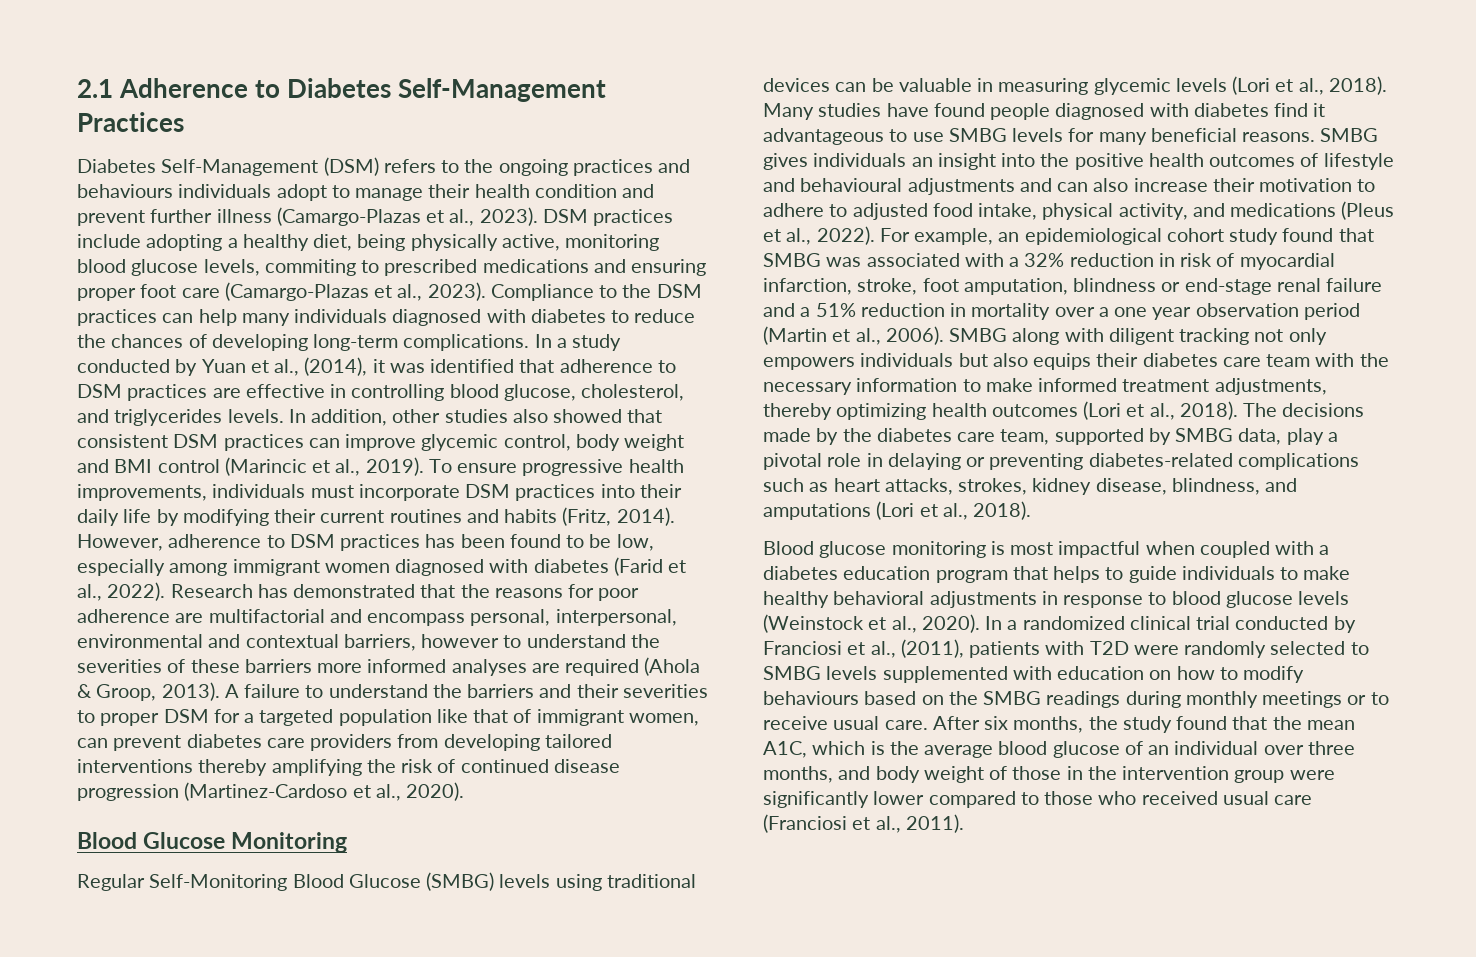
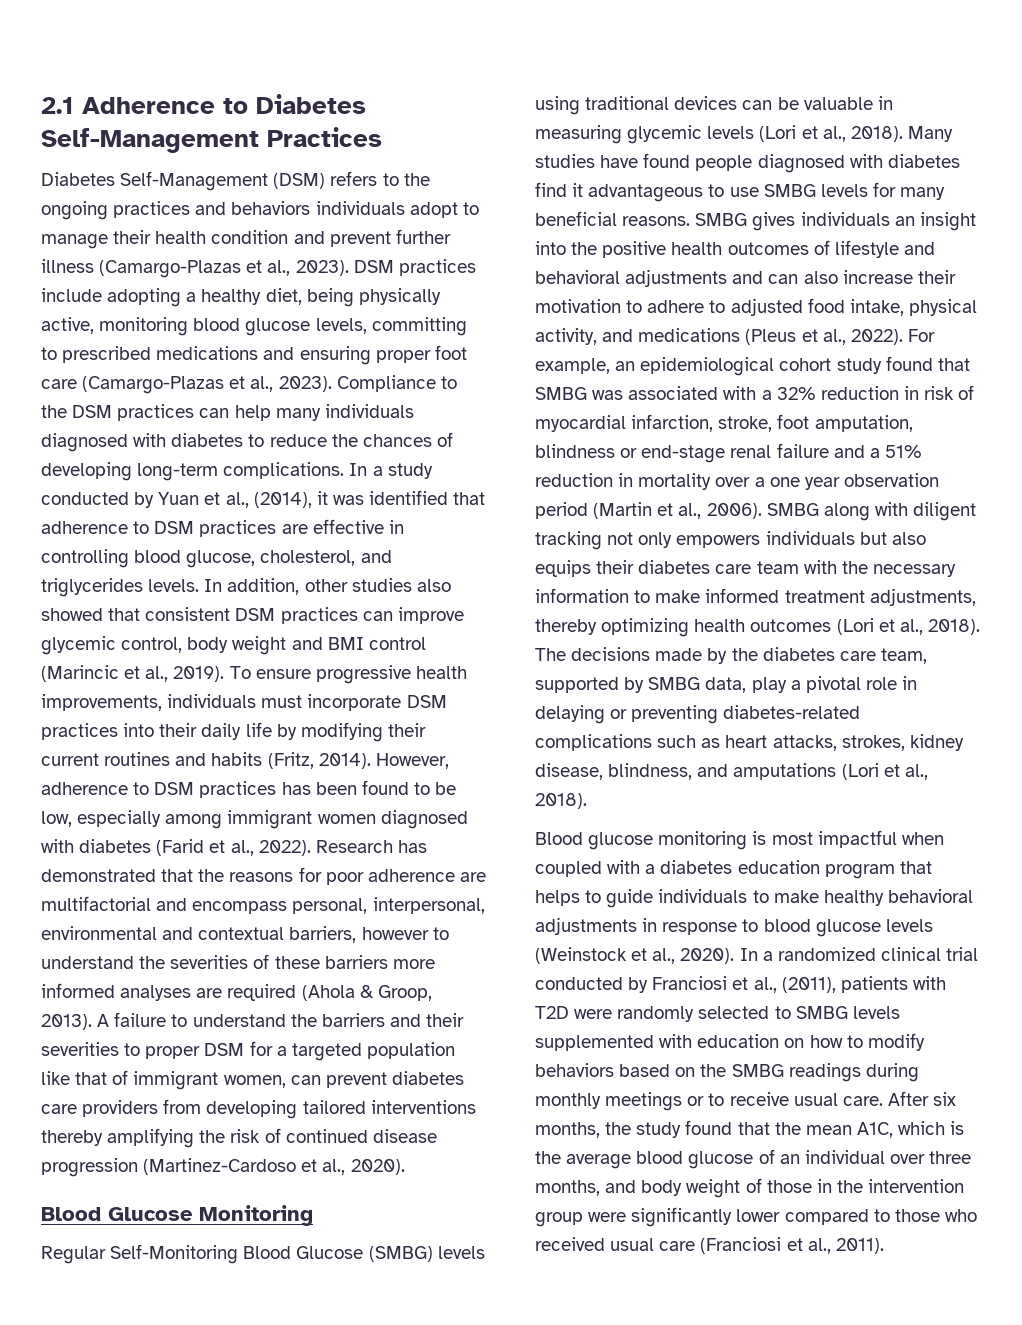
- Diabetes Self-Management (DSM) refers to the ongoing practices and behaviours individuals adopt to manage their health condition and prevent further illness (Camargo-Plazas et al., 2023).
+ Diabetes Self-Management (DSM) refers to the ongoing practices and behaviors individuals adopt to manage their health condition and prevent further illness (Camargo-Plazas et al., 2023).
- DSM practices include adopting a healthy diet, being physically active, monitoring blood glucose levels, commiting to prescribed medications and ensuring proper foot care (Camargo-Plazas et al., 2023).
+ DSM practices include adopting a healthy diet, being physically active, monitoring blood glucose levels, committing to prescribed medications and ensuring proper foot care (Camargo-Plazas et al., 2023).
- SMBG gives individuals an insight into the positive health outcomes of lifestyle and behavioural adjustments and can also increase their motivation to adhere to adjusted food intake, physical activity, and medications (Pleus et al., 2022).
+ SMBG gives individuals an insight into the positive health outcomes of lifestyle and behavioral adjustments and can also increase their motivation to adhere to adjusted food intake, physical activity, and medications (Pleus et al., 2022).
- In a randomized clinical trial conducted by Franciosi et al., (2011), patients with T2D were randomly selected to SMBG levels supplemented with education on how to modify behaviours based on the SMBG readings during monthly meetings or to receive usual care.
+ In a randomized clinical trial conducted by Franciosi et al., (2011), patients with T2D were randomly selected to SMBG levels supplemented with education on how to modify behaviors based on the SMBG readings during monthly meetings or to receive usual care.

